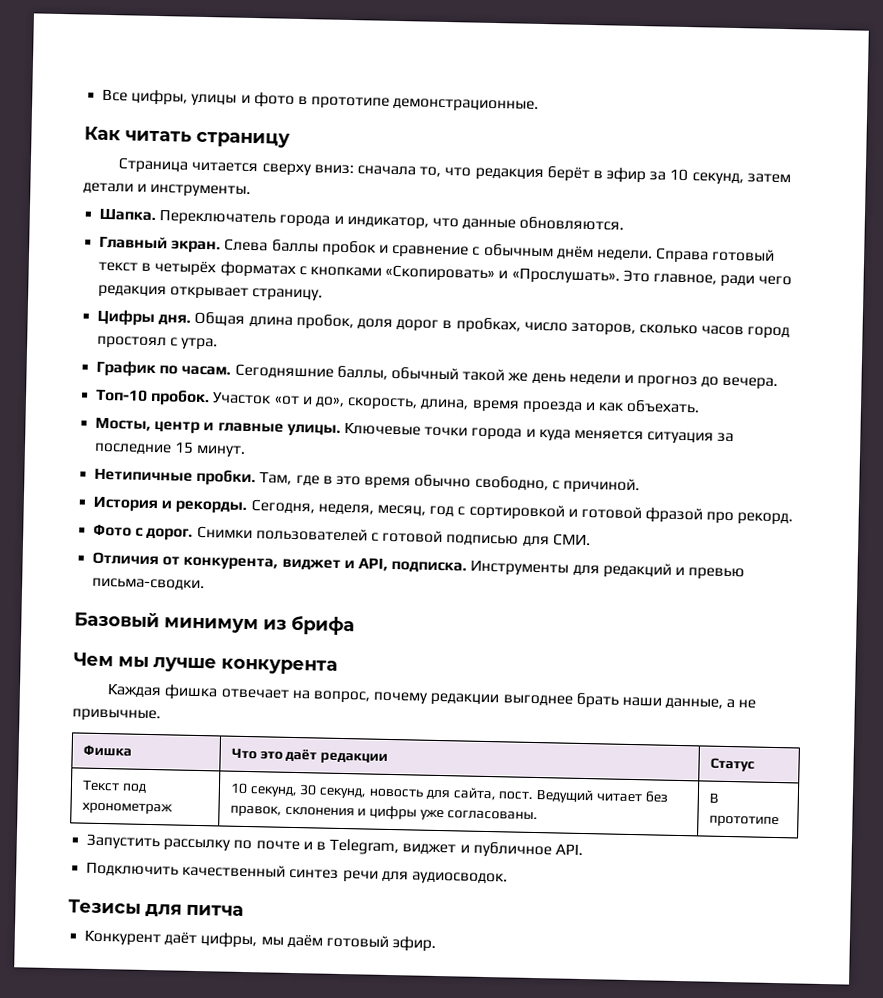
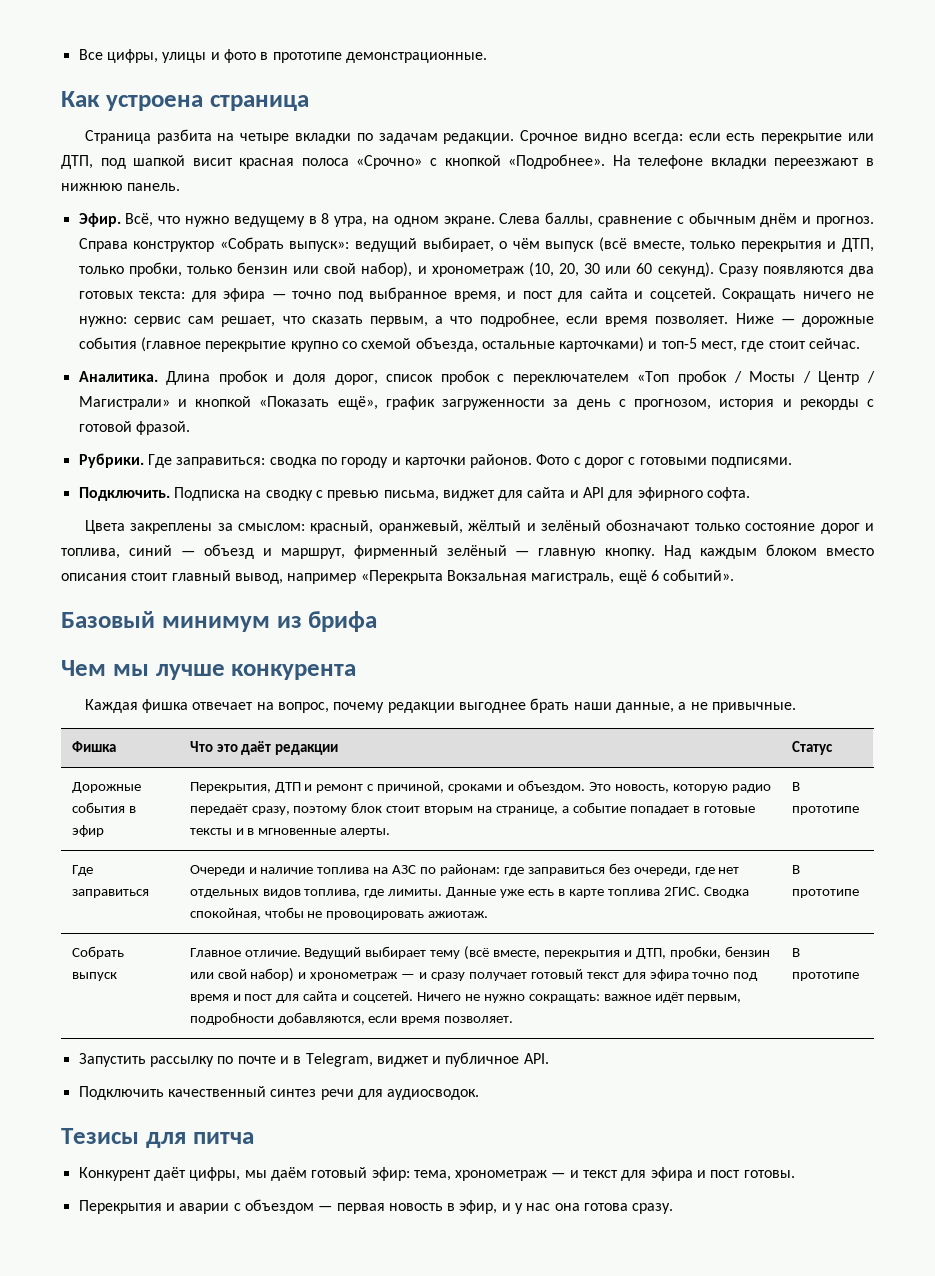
- Как читать страницу
+ Как устроена страница
- Страница читается сверху вниз: сначала то, что редакция берёт в эфир за 10 секунд, затем детали и инструменты.
- Шапка. Переключатель города и индикатор, что данные обновляются.
- Главный экран. Слева баллы пробок и сравнение с обычным днём недели. Справа готовый текст в четырёх форматах с кнопками «Скопировать» и «Прослушать». Это главное, ради чего редакция открывает страницу.
- Цифры дня. Общая длина пробок, доля дорог в пробках, число заторов, сколько часов город простоял с утра.
- График по часам. Сегодняшние баллы, обычный такой же день недели и прогноз до вечера.
- Топ-10 пробок. Участок «от и до», скорость, длина, время проезда и как объехать.
- Мосты, центр и главные улицы. Ключевые точки города и куда меняется ситуация за последние 15 минут.
- Нетипичные пробки. Там, где в это время обычно свободно, с причиной.
- История и рекорды. Сегодня, неделя, месяц, год с сортировкой и готовой фразой про рекорд.
- Фото с дорог. Снимки пользователей с готовой подписью для СМИ.
- Отличия от конкурента, виджет и API, подписка. Инструменты для редакций и превью письма-сводки.
+ Страница разбита на четыре вкладки по задачам редакции. Срочное видно всегда: если есть перекрытие или ДТП, под шапкой висит красная полоса «Срочно» с кнопкой «Подробнее». На телефоне вкладки переезжают в нижнюю панель.
+ Эфир. Всё, что нужно ведущему в 8 утра, на одном экране. Слева баллы, сравнение с обычным днём и прогноз. Справа конструктор «Собрать выпуск»: ведущий выбирает, о чём выпуск (всё вместе, только перекрытия и ДТП, только пробки, только бензин или свой набор), и хронометраж (10, 20, 30 или 60 секунд). Сразу появляются два готовых текста: для эфира — точно под выбранное время, и пост для сайта и соцсетей. Сокращать ничего не нужно: сервис сам решает, что сказать первым, а что подробнее, если время позволяет. Ниже — дорожные события (главное перекрытие крупно со схемой объезда, остальные карточками) и топ-5 мест, где стоит сейчас.
+ Аналитика. Длина пробок и доля дорог, список пробок с переключателем «Топ пробок / Мосты / Центр / Магистрали» и кнопкой «Показать ещё», график загруженности за день с прогнозом, история и рекорды с готовой фразой.
+ Рубрики. Где заправиться: сводка по городу и карточки районов. Фото с дорог с готовыми подписями.
+ Подключить. Подписка на сводку с превью письма, виджет для сайта и API для эфирного софта.
+ Цвета закреплены за смыслом: красный, оранжевый, жёлтый и зелёный обозначают только состояние дорог и топлива, синий — объезд и маршрут, фирменный зелёный — главную кнопку. Над каждым блоком вместо описания стоит главный вывод, например «Перекрыта Вокзальная магистраль, ещё 6 событий».
- Текст под хронометраж | 10 секунд, 30 секунд, новость для сайта, пост. Ведущий читает без правок, склонения и цифры уже согласованы. | В прототипе
+ Дорожные события в эфир | Перекрытия, ДТП и ремонт с причиной, сроками и объездом. Это новость, которую радио передаёт сразу, поэтому блок стоит вторым на странице, а событие попадает в готовые тексты и в мгновенные алерты. | В прототипе
+ Где заправиться | Очереди и наличие топлива на АЗС по районам: где заправиться без очереди, где нет отдельных видов топлива, где лимиты. Данные уже есть в карте топлива 2ГИС. Сводка спокойная, чтобы не провоцировать ажиотаж. | В прототипе
+ Собрать выпуск | Главное отличие. Ведущий выбирает тему (всё вместе, перекрытия и ДТП, пробки, бензин или свой набор) и хронометраж — и сразу получает готовый текст для эфира точно под время и пост для сайта и соцсетей. Ничего не нужно сокращать: важное идёт первым, подробности добавляются, если время позволяет. | В прототипе
- Конкурент даёт цифры, мы даём готовый эфир.
+ Конкурент даёт цифры, мы даём готовый эфир: тема, хронометраж — и текст для эфира и пост готовы.
+ Перекрытия и аварии с объездом — первая новость в эфир, и у нас она готова сразу.

